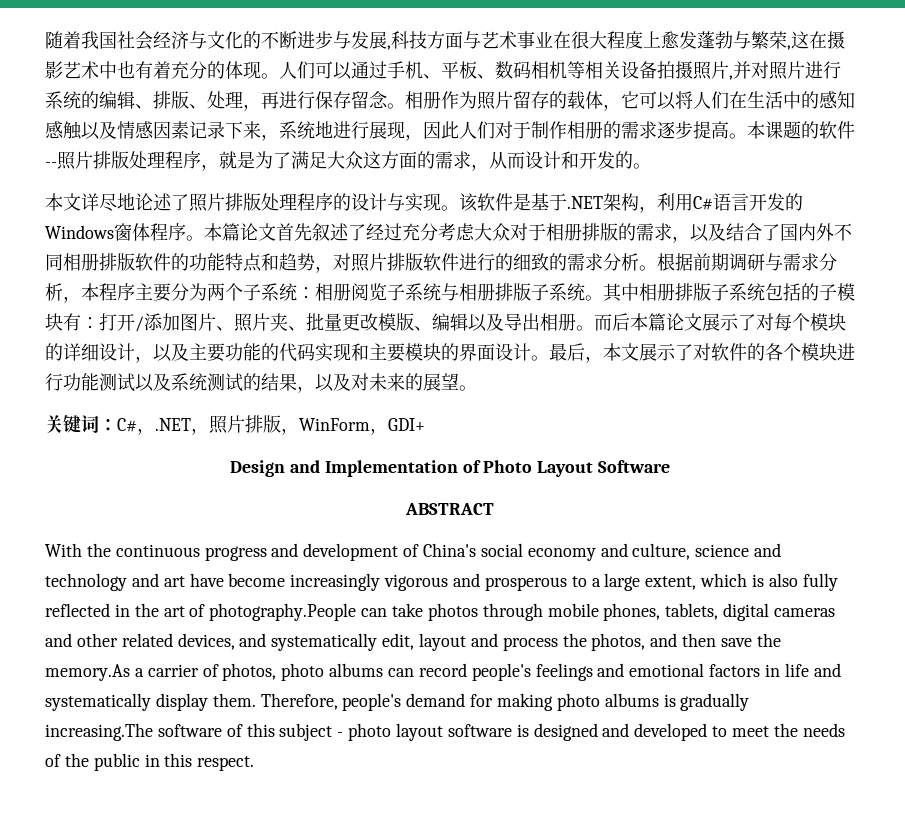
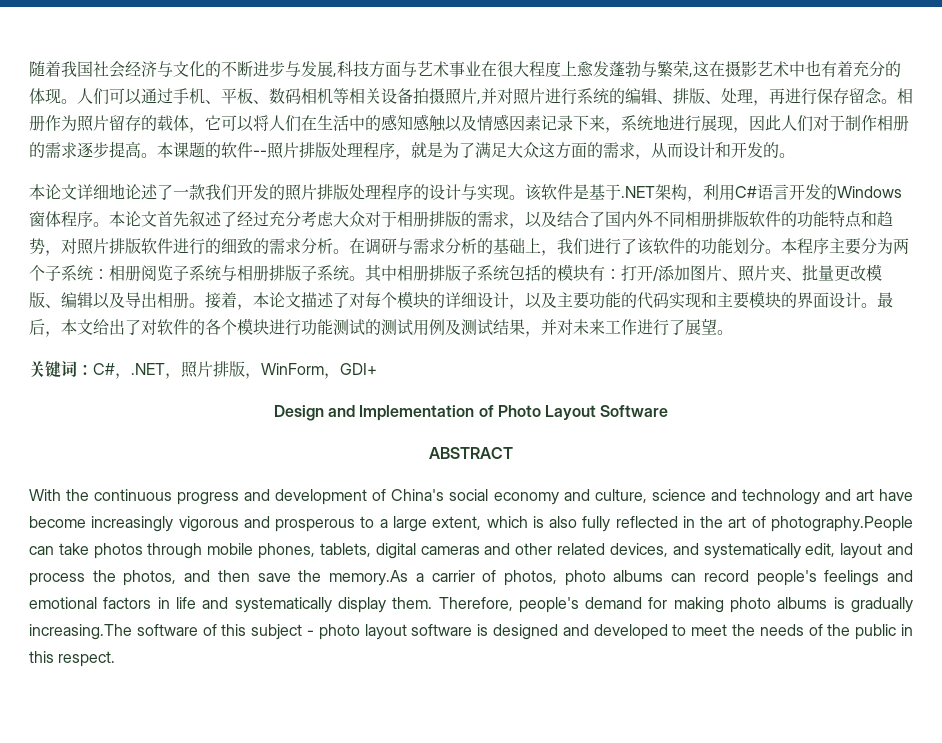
- 本文详尽地论述了照片排版处理程序的设计与实现。
+ 本论文详细地论述了一款我们开发的照片排版处理程序的设计与实现。
- 本篇论文首先叙述了经过充分考虑大众对于相册排版的需求，以及结合了国内外不同相册排版软件的功能特点和趋势，对照片排版软件进行的细致的需求分析。
+ 本论文首先叙述了经过充分考虑大众对于相册排版的需求，以及结合了国内外不同相册排版软件的功能特点和趋势，对照片排版软件进行的细致的需求分析。
- 根据前期调研与需求分析，本程序主要分为两个子系统：相册阅览子系统与相册排版子系统。
+ 在调研与需求分析的基础上，我们进行了该软件的功能划分。本程序主要分为两个子系统：相册阅览子系统与相册排版子系统。
- 其中相册排版子系统包括的子模块有：打开/添加图片、照片夹、批量更改模版、编辑以及导出相册。
+ 其中相册排版子系统包括的模块有：打开/添加图片、照片夹、批量更改模版、编辑以及导出相册。
- 而后本篇论文展示了对每个模块的详细设计，以及主要功能的代码实现和主要模块的界面设计。
+ 接着，本论文描述了对每个模块的详细设计，以及主要功能的代码实现和主要模块的界面设计。
- 最后，本文展示了对软件的各个模块进行功能测试以及系统测试的结果，以及对未来的展望。
+ 最后，本文给出了对软件的各个模块进行功能测试的测试用例及测试结果，并对未来工作进行了展望。

